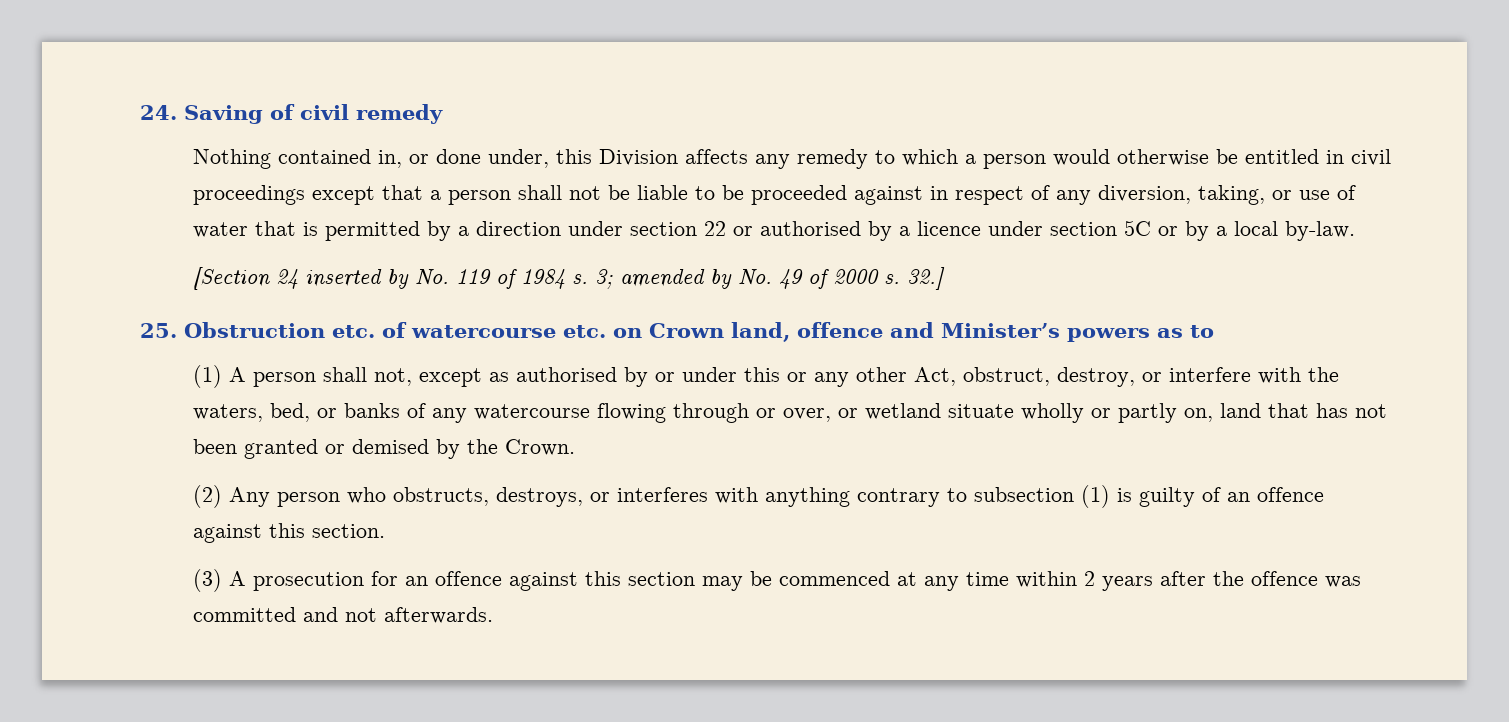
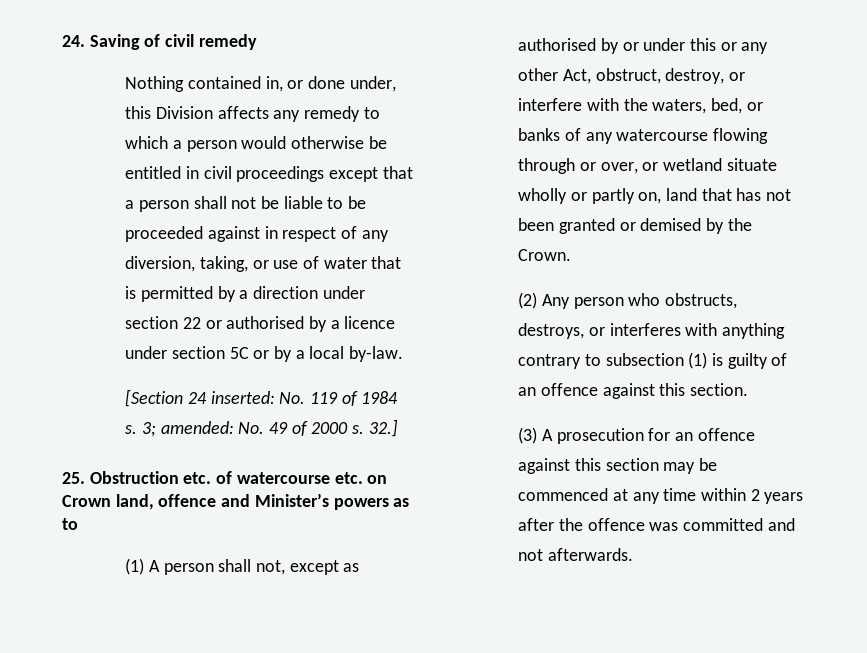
- [Section 24 inserted by No. 119 of 1984 s.
+ [Section 24 inserted: No. 119 of 1984 s.
- 3; amended by No. 49 of 2000 s.
+ 3; amended: No. 49 of 2000 s.

